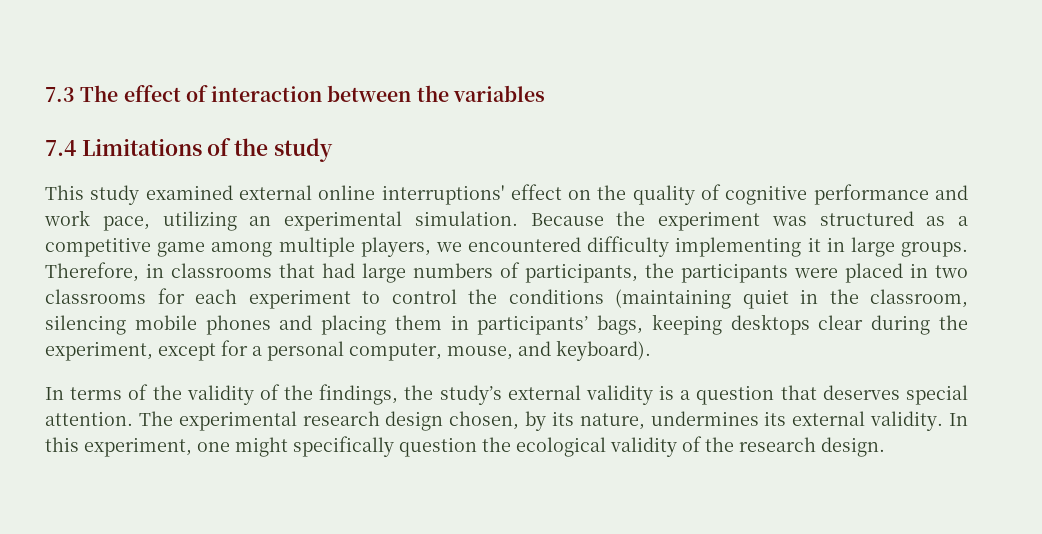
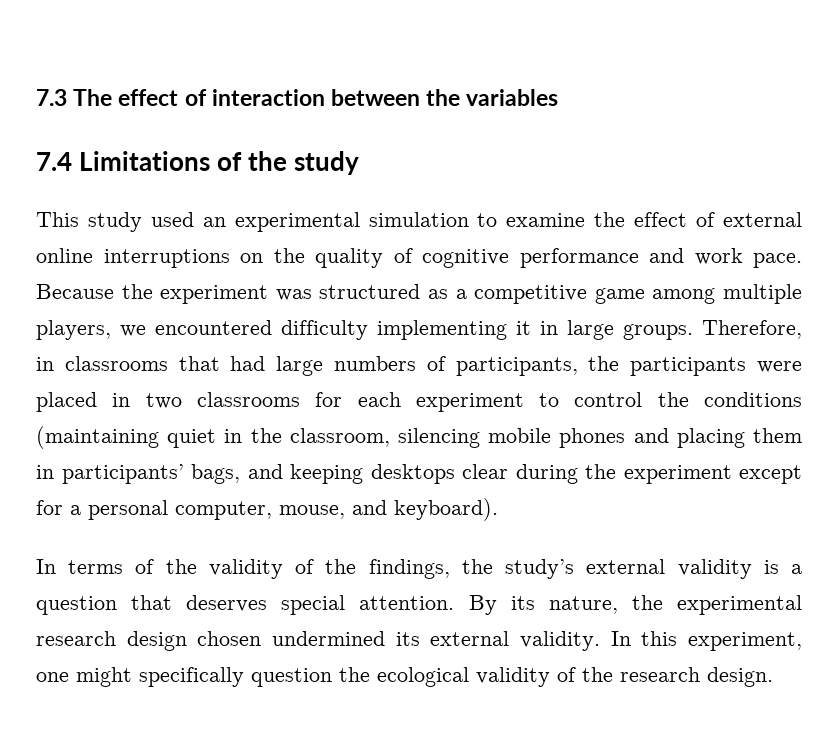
- This study examined external online interruptions' effect on the quality of cognitive performance and work pace, utilizing an experimental simulation.
+ This study used an experimental simulation to examine the effect of external online interruptions on the quality of cognitive performance and work pace.
- Therefore, in classrooms that had large numbers of participants, the participants were placed in two classrooms for each experiment to control the conditions (maintaining quiet in the classroom, silencing mobile phones and placing them in participants’ bags, keeping desktops clear during the experiment, except for a personal computer, mouse, and keyboard).
+ Therefore, in classrooms that had large numbers of participants, the participants were placed in two classrooms for each experiment to control the conditions (maintaining quiet in the classroom, silencing mobile phones and placing them in participants’ bags, and keeping desktops clear during the experiment except for a personal computer, mouse, and keyboard).
- The experimental research design chosen, by its nature, undermines its external validity.
+ By its nature, the experimental research design chosen undermined its external validity.

